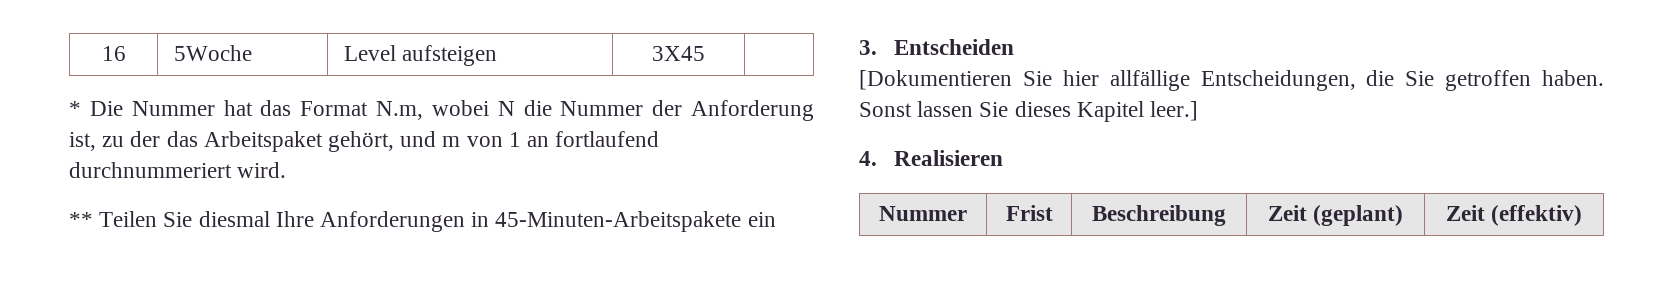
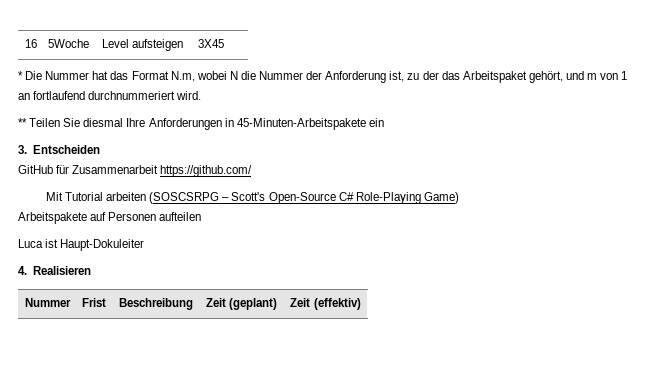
- [Dokumentieren Sie hier allfällige Entscheidungen, die Sie getroffen haben. Sonst lassen Sie dieses Kapitel leer.]
+ GitHub für Zusammenarbeit https://github.com/
+ Mit Tutorial arbeiten (SOSCSRPG – Scott's Open-Source C# Role-Playing Game)
+ Arbeitspakete auf Personen aufteilen
+ Luca ist Haupt-Dokuleiter

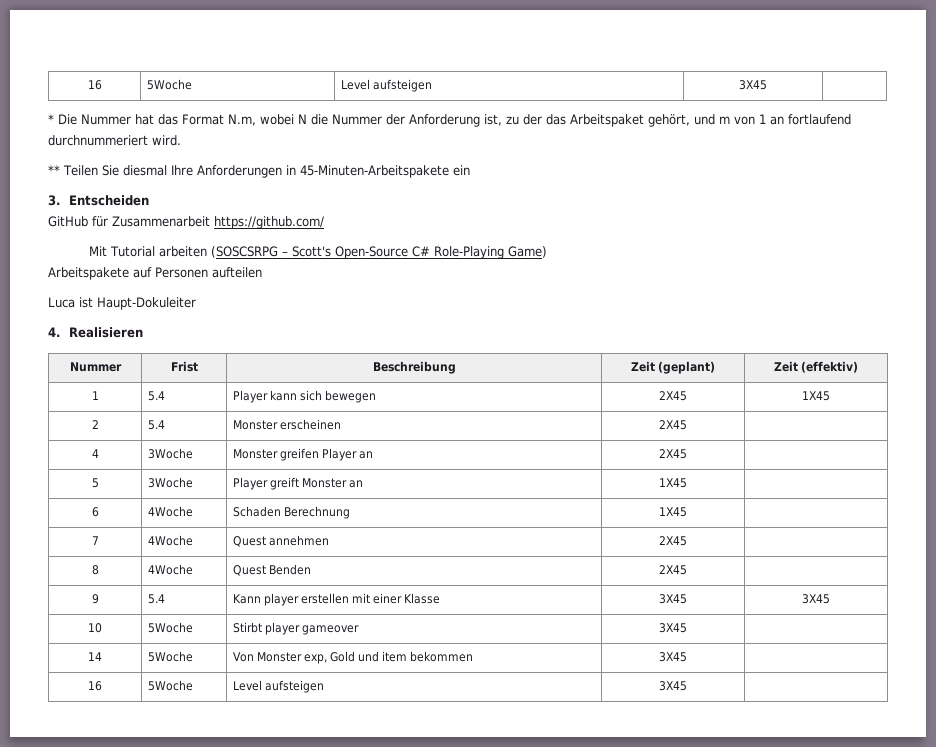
+ 1 | 5.4 | Player kann sich bewegen | 2X45 | 1X45
+ 2 | 5.4 | Monster erscheinen | 2X45 |
+ 4 | 3Woche | Monster greifen Player an | 2X45 |
+ 5 | 3Woche | Player greift Monster an | 1X45 |
+ 6 | 4Woche | Schaden Berechnung | 1X45 |
+ 7 | 4Woche | Quest annehmen | 2X45 |
+ 8 | 4Woche | Quest Benden | 2X45 |
+ 9 | 5.4 | Kann player erstellen mit einer Klasse | 3X45 | 3X45
+ 10 | 5Woche | Stirbt player gameover | 3X45 |
+ 14 | 5Woche | Von Monster exp, Gold und item bekommen | 3X45 |
+ 16 | 5Woche | Level aufsteigen | 3X45 |

